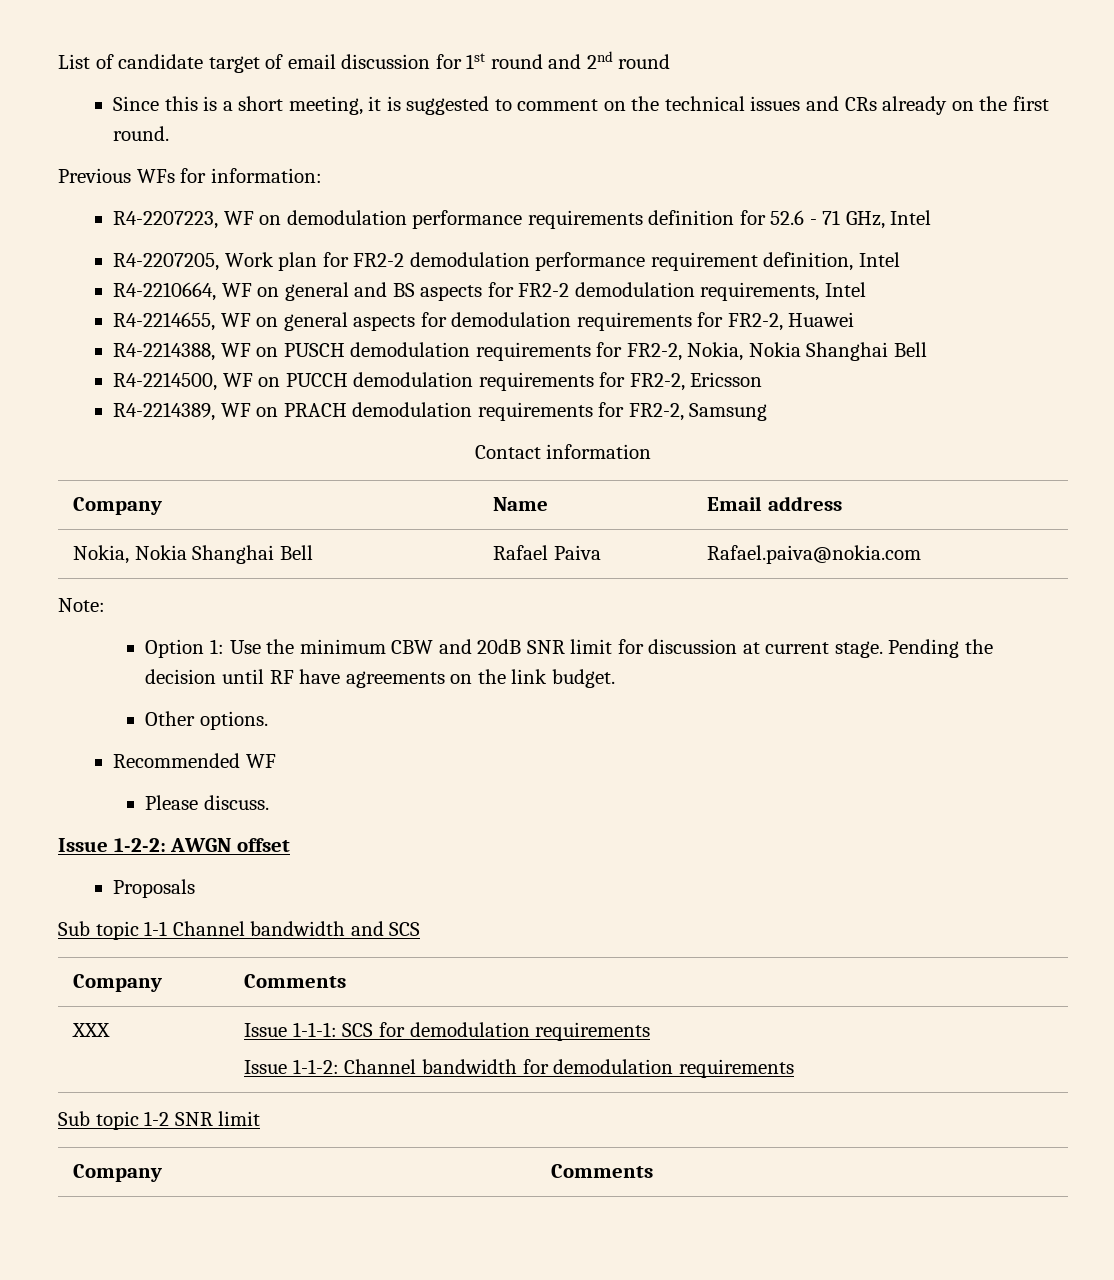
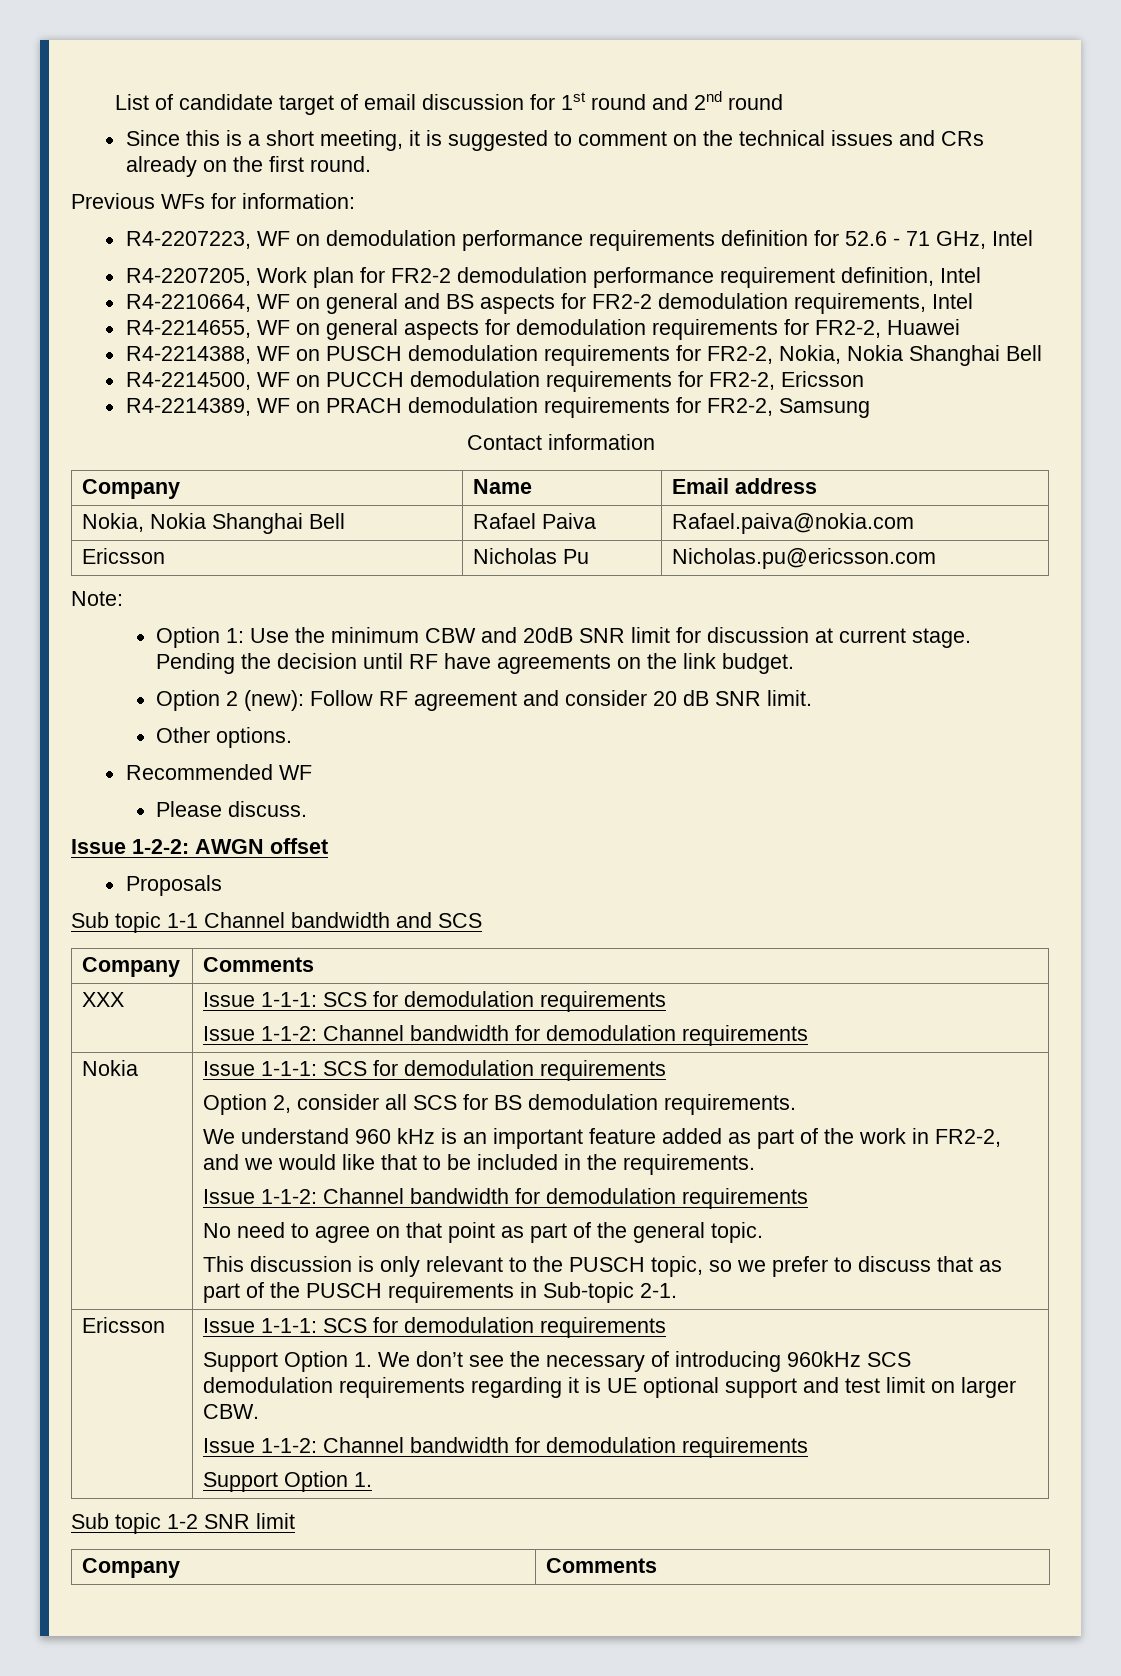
+ Ericsson | Nicholas Pu | Nicholas.pu@ericsson.com
+ Option 2 (new): Follow RF agreement and consider 20 dB SNR limit.
+ Nokia | Issue 1-1-1: SCS for demodulation requirements
+ Option 2, consider all SCS for BS demodulation requirements.
+ We understand 960 kHz is an important feature added as part of the work in FR2-2, and we would like that to be included in the requirements.
+ Issue 1-1-2: Channel bandwidth for demodulation requirements
+ No need to agree on that point as part of the general topic.
+ This discussion is only relevant to the PUSCH topic, so we prefer to discuss that as part of the PUSCH requirements in Sub-topic 2-1.
+ Ericsson | Issue 1-1-1: SCS for demodulation requirements
+ Support Option 1. We don’t see the necessary of introducing 960kHz SCS demodulation requirements regarding it is UE optional support and test limit on larger CBW.
+ Issue 1-1-2: Channel bandwidth for demodulation requirements
+ Support Option 1.

